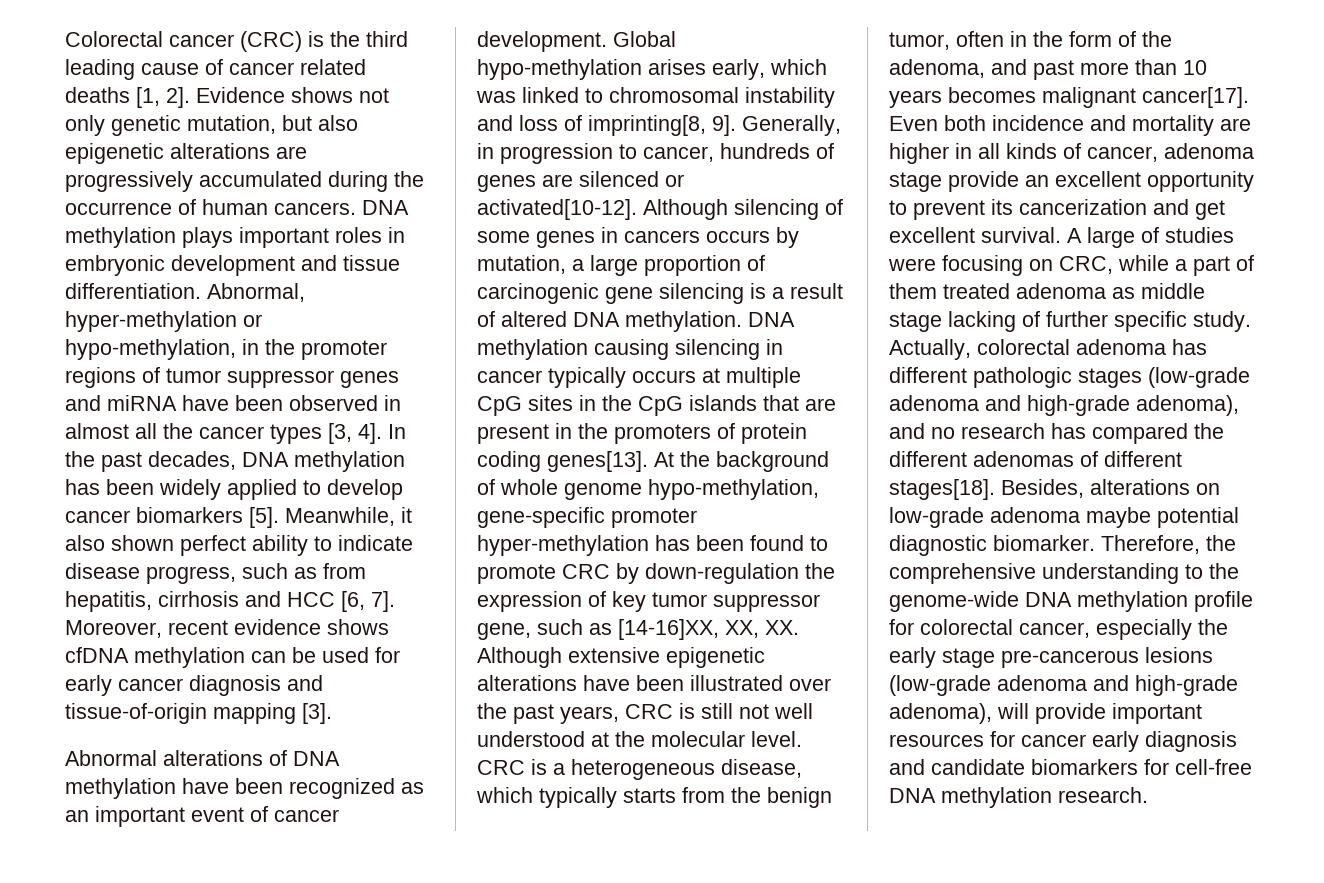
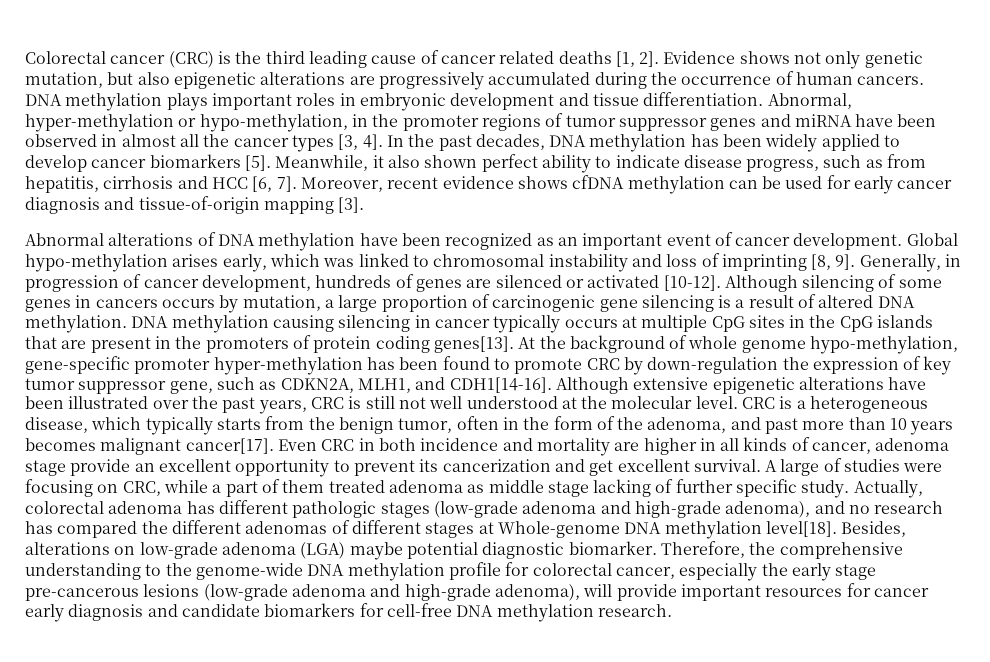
- Global hypo-methylation arises early, which was linked to chromosomal instability and loss of imprinting[8, 9].
+ Global hypo-methylation arises early, which was linked to chromosomal instability and loss of imprinting [8, 9].
- Generally, in progression to cancer, hundreds of genes are silenced or activated[10-12].
+ Generally, in progression of cancer development, hundreds of genes are silenced or activated [10-12].
- At the background of whole genome hypo-methylation, gene-specific promoter hyper-methylation has been found to promote CRC by down-regulation the expression of key tumor suppressor gene, such as [14-16]XX, XX, XX. Although extensive epigenetic alterations have been illustrated over the past years, CRC is still not well understood at the molecular level.
+ At the background of whole genome hypo-methylation, gene-specific promoter hyper-methylation has been found to promote CRC by down-regulation the expression of key tumor suppressor gene, such as CDKN2A, MLH1, and CDH1[14-16]. Although extensive epigenetic alterations have been illustrated over the past years, CRC is still not well understood at the molecular level.
- Even both incidence and mortality are higher in all kinds of cancer, adenoma stage provide an excellent opportunity to prevent its cancerization and get excellent survival.
+ Even CRC in both incidence and mortality are higher in all kinds of cancer, adenoma stage provide an excellent opportunity to prevent its cancerization and get excellent survival.
- Actually, colorectal adenoma has different pathologic stages (low-grade adenoma and high-grade adenoma), and no research has compared the different adenomas of different stages[18].
+ Actually, colorectal adenoma has different pathologic stages (low-grade adenoma and high-grade adenoma), and no research has compared the different adenomas of different stages at Whole-genome DNA methylation level[18].
- Besides, alterations on low-grade adenoma maybe potential diagnostic biomarker.
+ Besides, alterations on low-grade adenoma (LGA) maybe potential diagnostic biomarker.

